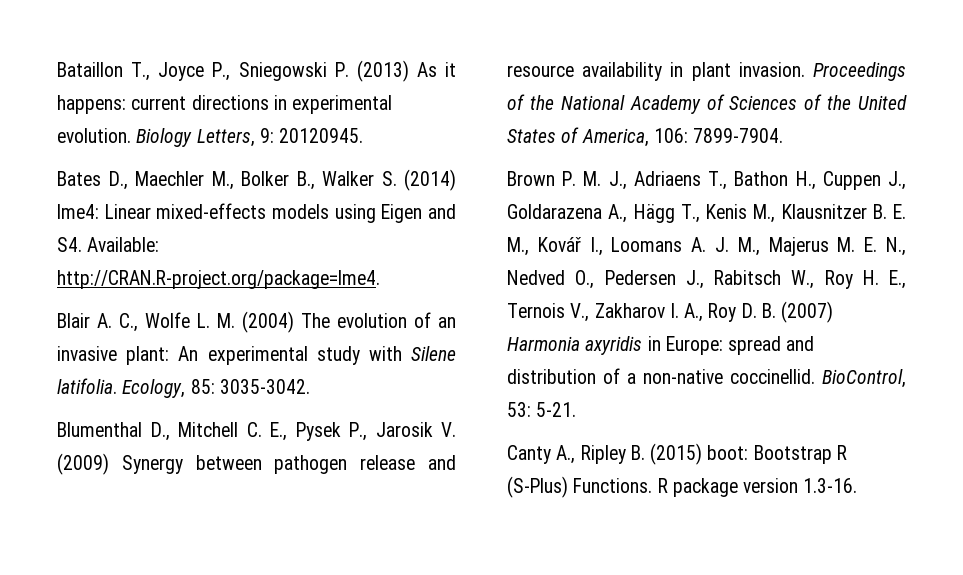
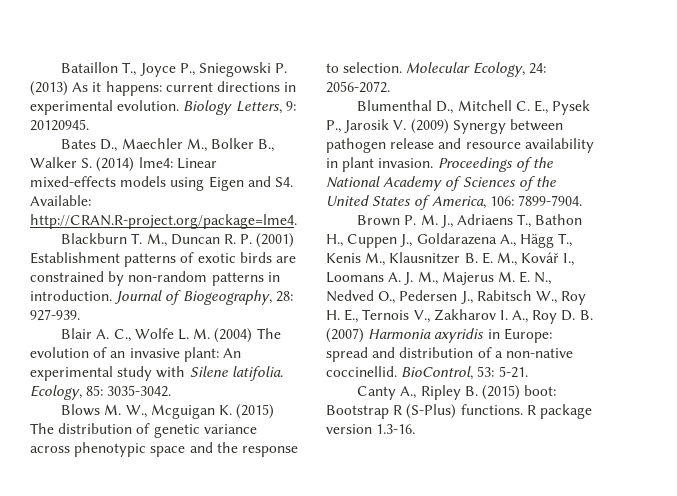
+ Blackburn T. M., Duncan R. P. (2001) Establishment patterns of exotic birds are constrained by non-random patterns in introduction. Journal of Biogeography, 28: 927-939.
+ Blows M. W., Mcguigan K. (2015) The distribution of genetic variance across phenotypic space and the response to selection. Molecular Ecology, 24: 2056-2072.
- Canty A., Ripley B. (2015) boot: Bootstrap R (S-Plus) Functions.
+ Canty A., Ripley B. (2015) boot: Bootstrap R (S-Plus) functions.

